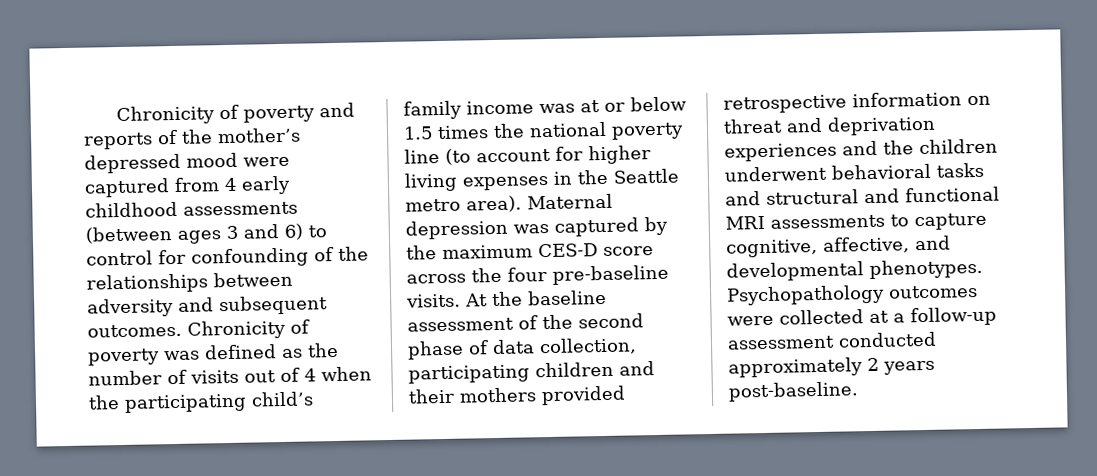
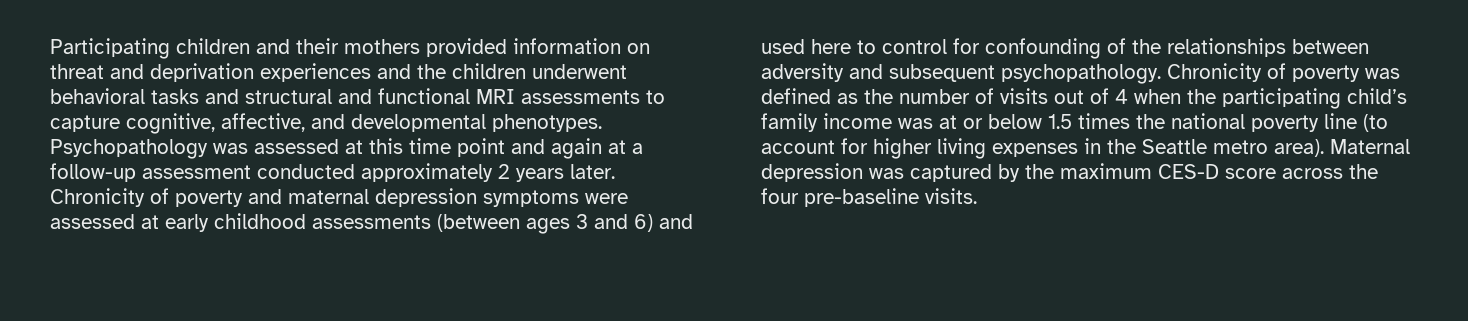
- Chronicity of poverty and reports of the mother’s depressed mood were captured from 4 early childhood assessments (between ages 3 and 6) to control for confounding of the relationships between adversity and subsequent outcomes.
+ Participating children and their mothers provided information on threat and deprivation experiences and the children underwent behavioral tasks and structural and functional MRI assessments to capture cognitive, affective, and developmental phenotypes. Psychopathology was assessed at this time point and again at a follow-up assessment conducted approximately 2 years later. Chronicity of poverty and maternal depression symptoms were assessed at early childhood assessments (between ages 3 and 6) and used here to control for confounding of the relationships between adversity and subsequent psychopathology.
- At the baseline assessment of the second phase of data collection, participating children and their mothers provided retrospective information on threat and deprivation experiences and the children underwent behavioral tasks and structural and functional MRI assessments to capture cognitive, affective, and developmental phenotypes. Psychopathology outcomes were collected at a follow-up assessment conducted approximately 2 years post-baseline.

